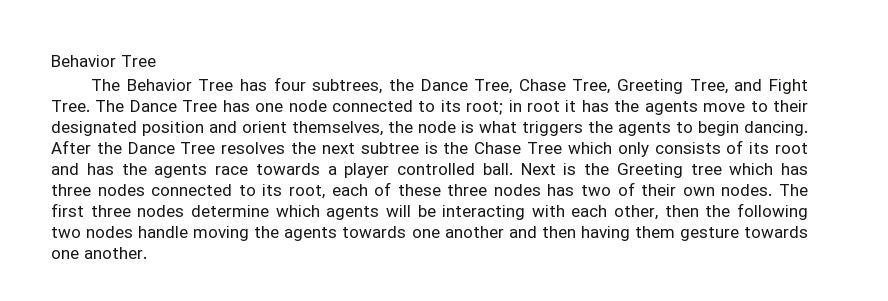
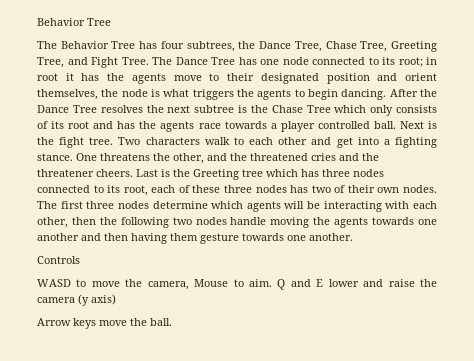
- Next is the Greeting tree which has three nodes connected to its root, each of these three nodes has two of their own nodes.
+ Next is the fight tree. Two characters walk to each other and get into a fighting stance. One threatens the other, and the threatened cries and the threatener cheers. Last is the Greeting tree which has three nodes connected to its root, each of these three nodes has two of their own nodes.
+ Controls
+ WASD to move the camera, Mouse to aim. Q and E lower and raise the camera (y axis)
+ Arrow keys move the ball.

